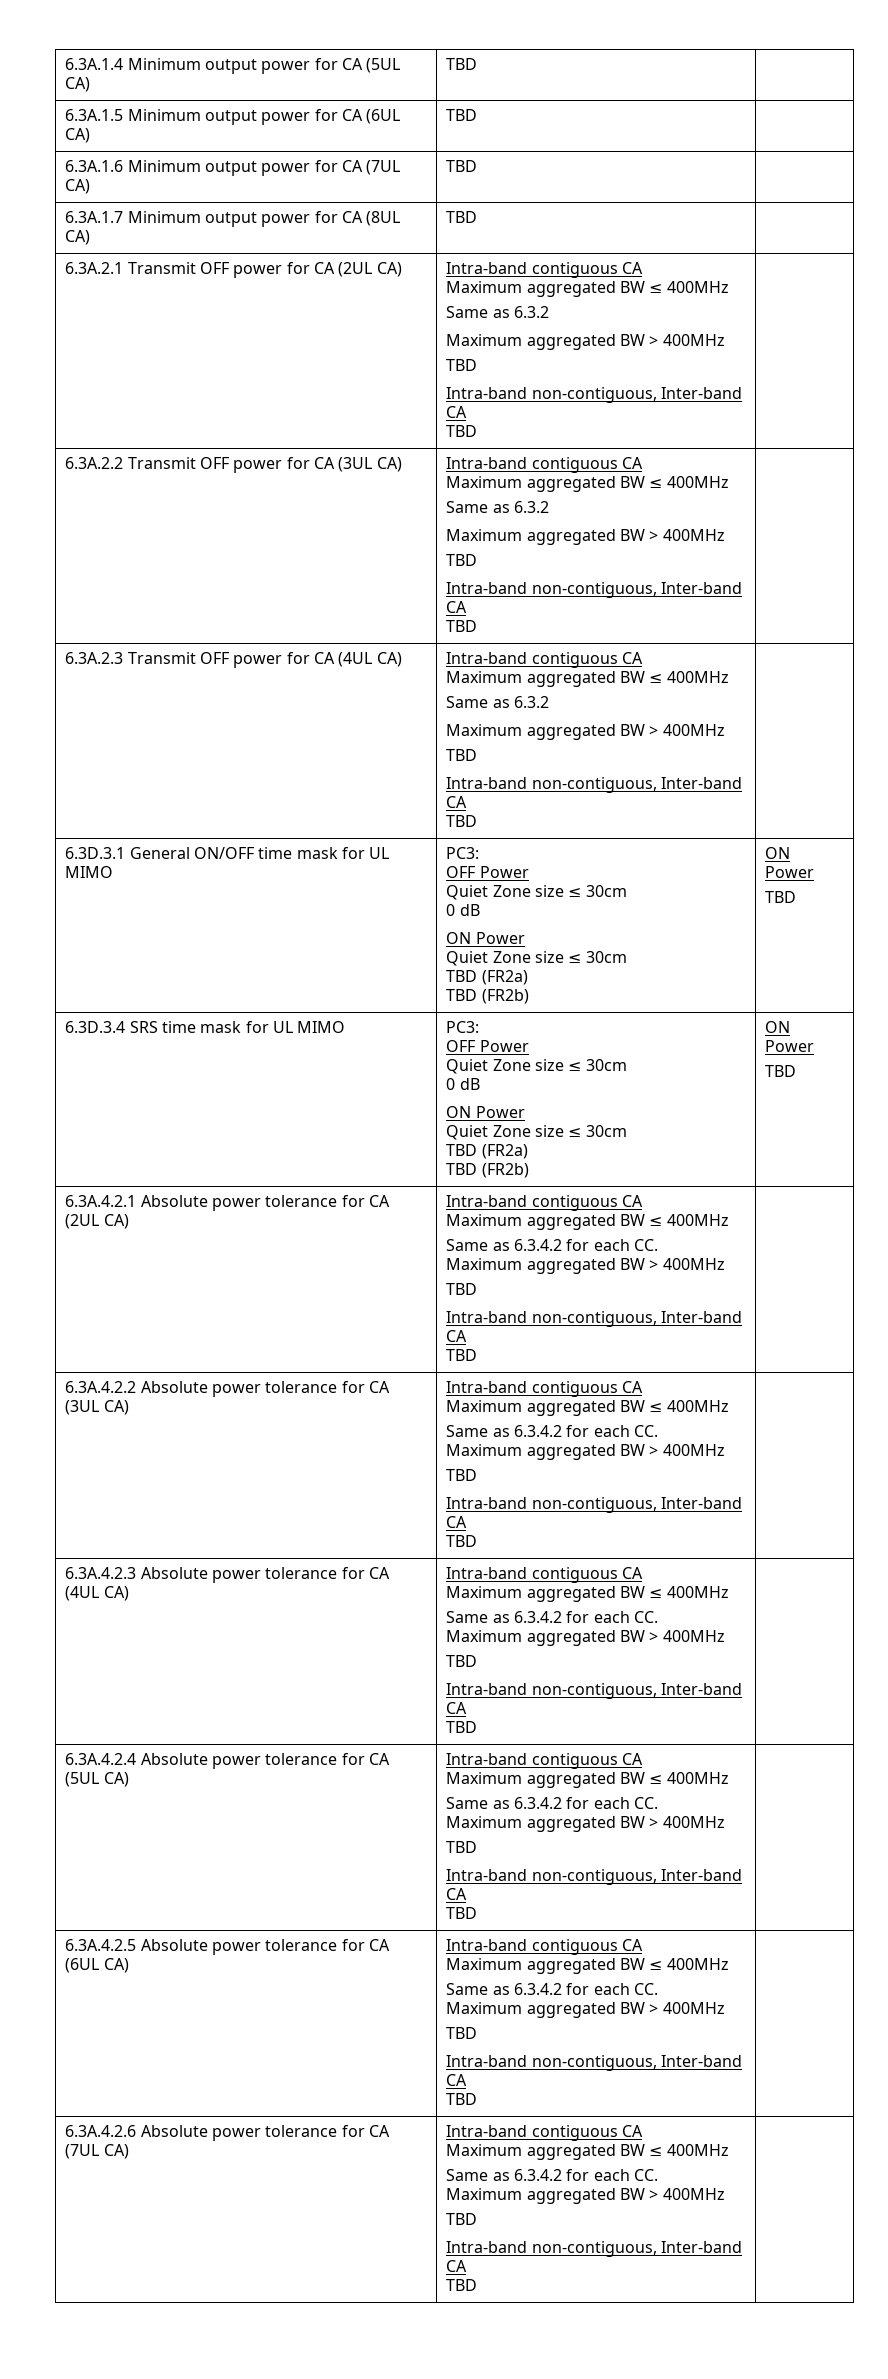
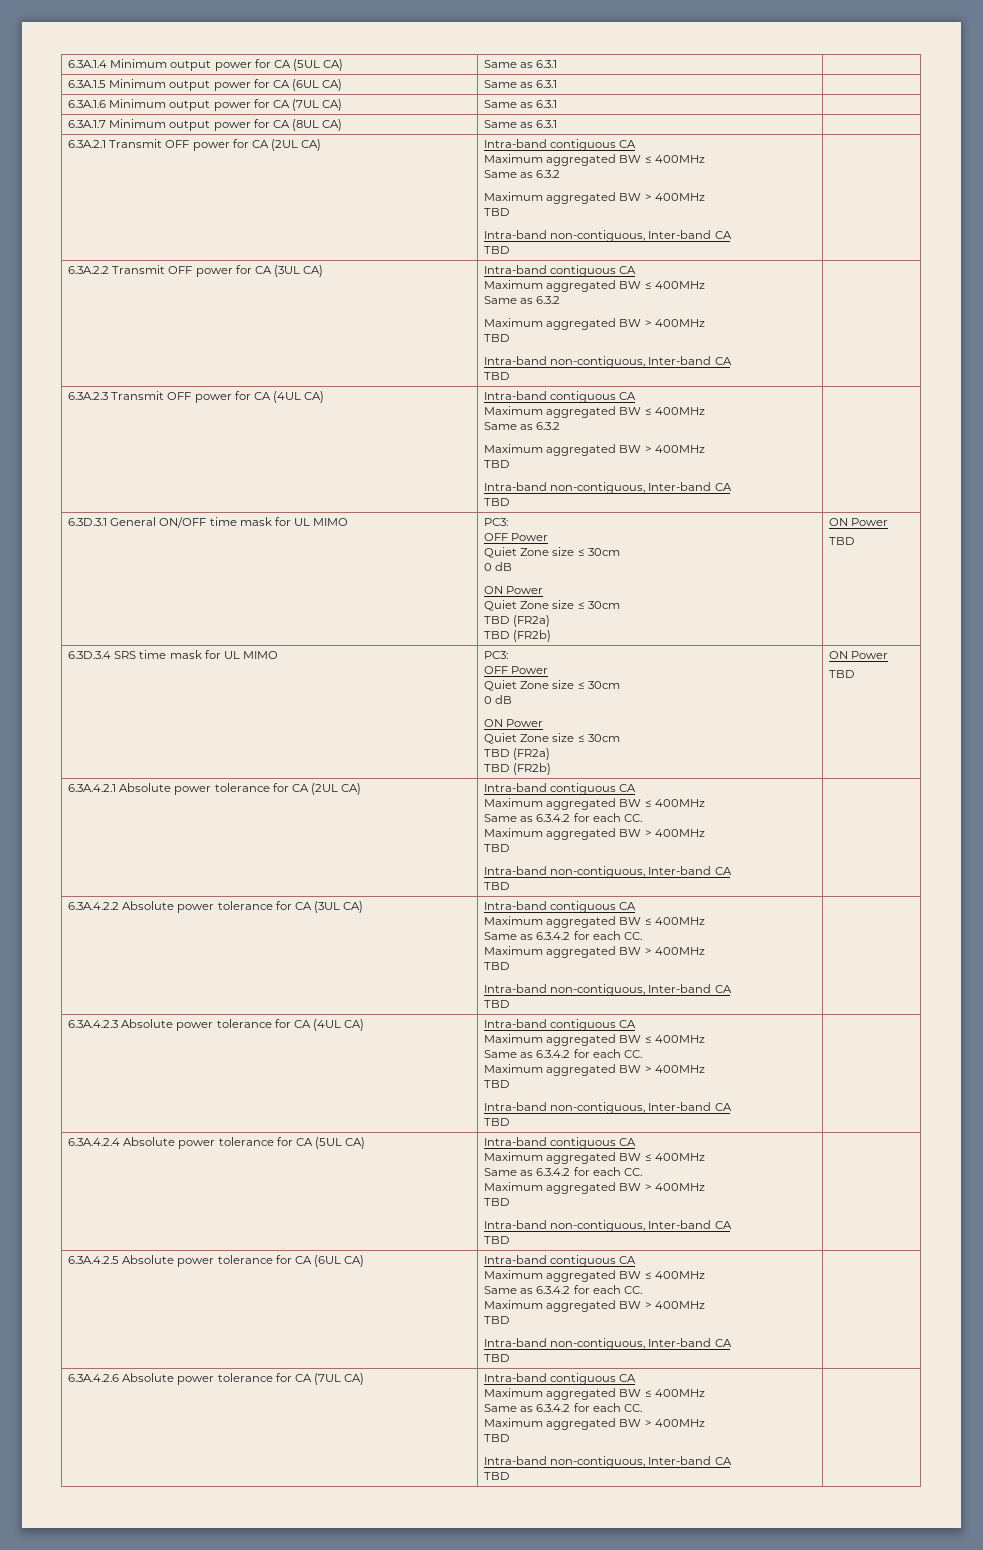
- 6.3A.1.4 Minimum output power for CA (5UL CA) | TBD |
+ 6.3A.1.4 Minimum output power for CA (5UL CA) | Same as 6.3.1 |
- 6.3A.1.5 Minimum output power for CA (6UL CA) | TBD |
+ 6.3A.1.5 Minimum output power for CA (6UL CA) | Same as 6.3.1 |
- 6.3A.1.6 Minimum output power for CA (7UL CA) | TBD |
+ 6.3A.1.6 Minimum output power for CA (7UL CA) | Same as 6.3.1 |
- 6.3A.1.7 Minimum output power for CA (8UL CA) | TBD |
+ 6.3A.1.7 Minimum output power for CA (8UL CA) | Same as 6.3.1 |

